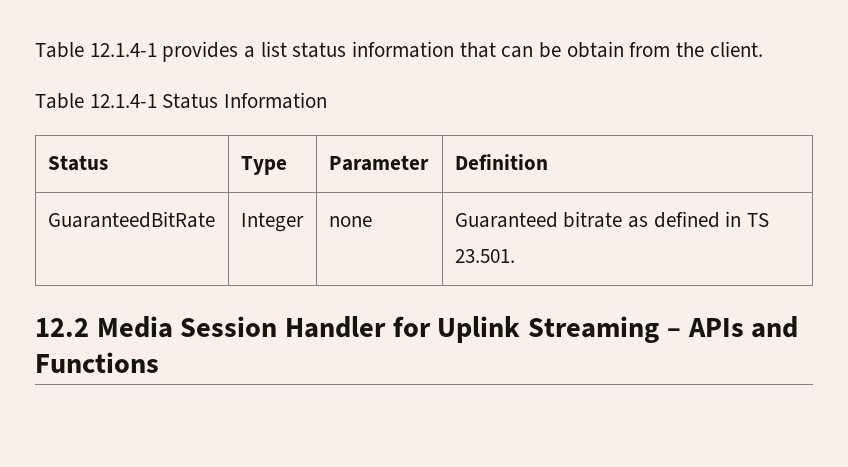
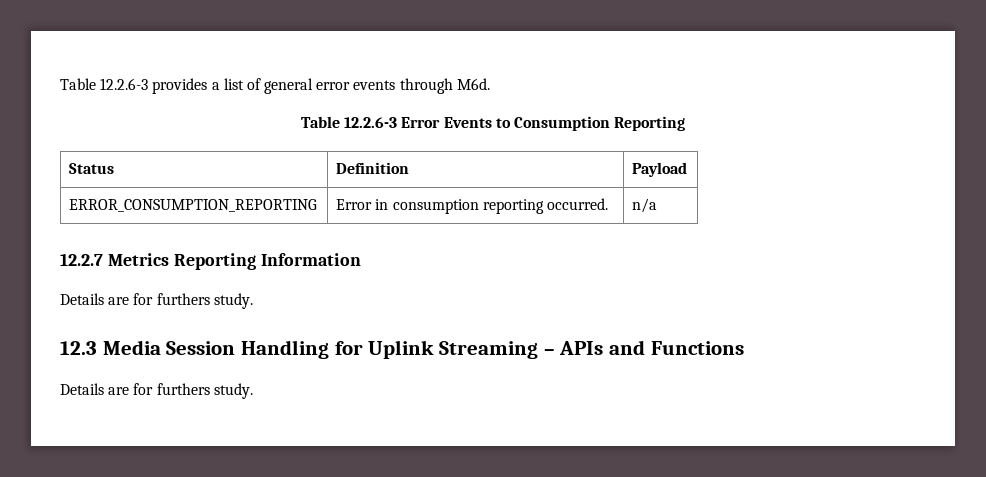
- Table 12.1.4-1 provides a list status information that can be obtain from the client.
- Table 12.1.4-1 Status Information
- Status | Type | Parameter | Definition
- GuaranteedBitRate | Integer | none | Guaranteed bitrate as defined in TS 23.501.
- 12.2 Media Session Handler for Uplink Streaming – APIs and Functions
+ Table 12.2.6-3 provides a list of general error events through M6d.
+ Table 12.2.6-3 Error Events to Consumption Reporting
+ Status | Definition | Payload
+ ERROR_CONSUMPTION_REPORTING | Error in consumption reporting occurred. | n/a
+ 12.2.7 Metrics Reporting Information
+ Details are for furthers study.
+ 12.3 Media Session Handling for Uplink Streaming – APIs and Functions
+ Details are for furthers study.

